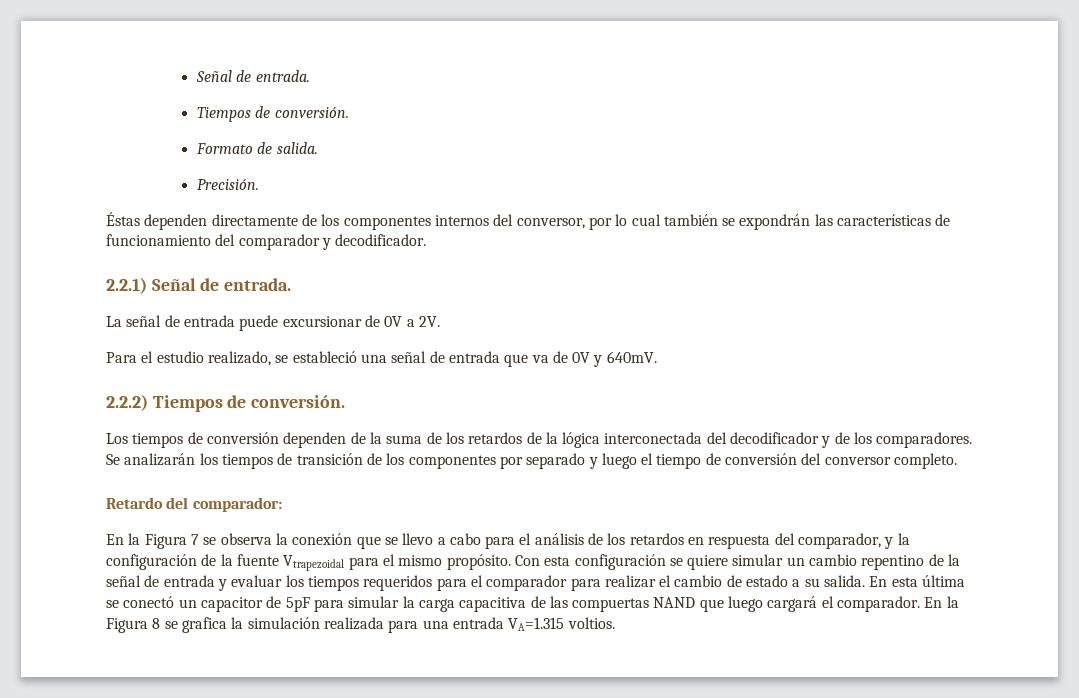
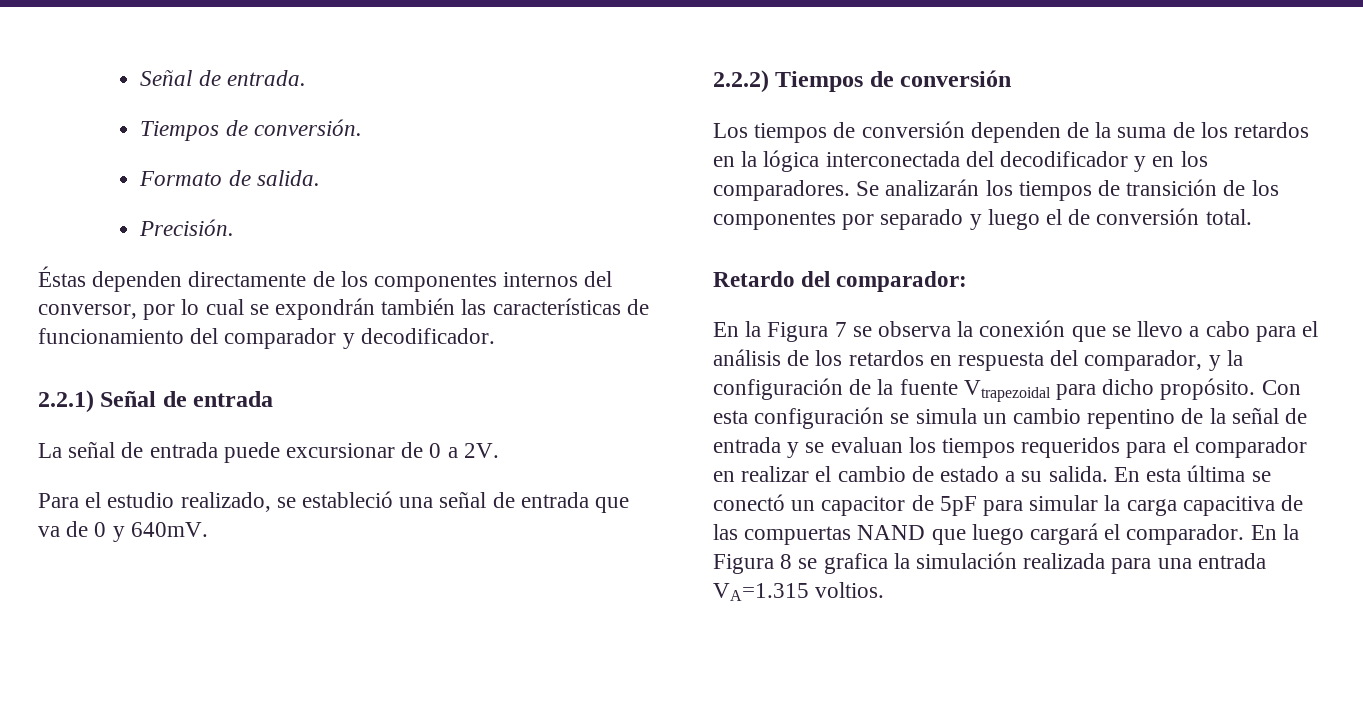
- Éstas dependen directamente de los componentes internos del conversor, por lo cual también se expondrán las características de funcionamiento del comparador y decodificador.
+ Éstas dependen directamente de los componentes internos del conversor, por lo cual se expondrán también las características de funcionamiento del comparador y decodificador.
- 2.2.1) Señal de entrada.
+ 2.2.1) Señal de entrada
- La señal de entrada puede excursionar de 0V a 2V.
+ La señal de entrada puede excursionar de 0 a 2V.
- Para el estudio realizado, se estableció una señal de entrada que va de 0V y 640mV.
+ Para el estudio realizado, se estableció una señal de entrada que va de 0 y 640mV.
- 2.2.2) Tiempos de conversión.
+ 2.2.2) Tiempos de conversión
- Los tiempos de conversión dependen de la suma de los retardos de la lógica interconectada del decodificador y de los comparadores.
+ Los tiempos de conversión dependen de la suma de los retardos en la lógica interconectada del decodificador y en los comparadores.
- Se analizarán los tiempos de transición de los componentes por separado y luego el tiempo de conversión del conversor completo.
+ Se analizarán los tiempos de transición de los componentes por separado y luego el de conversión total.
- En la Figura 7 se observa la conexión que se llevo a cabo para el análisis de los retardos en respuesta del comparador, y la configuración de la fuente Vtrapezoidal para el mismo propósito.
+ En la Figura 7 se observa la conexión que se llevo a cabo para el análisis de los retardos en respuesta del comparador, y la configuración de la fuente Vtrapezoidal para dicho propósito.
- Con esta configuración se quiere simular un cambio repentino de la señal de entrada y evaluar los tiempos requeridos para el comparador para realizar el cambio de estado a su salida.
+ Con esta configuración se simula un cambio repentino de la señal de entrada y se evaluan los tiempos requeridos para el comparador en realizar el cambio de estado a su salida.

